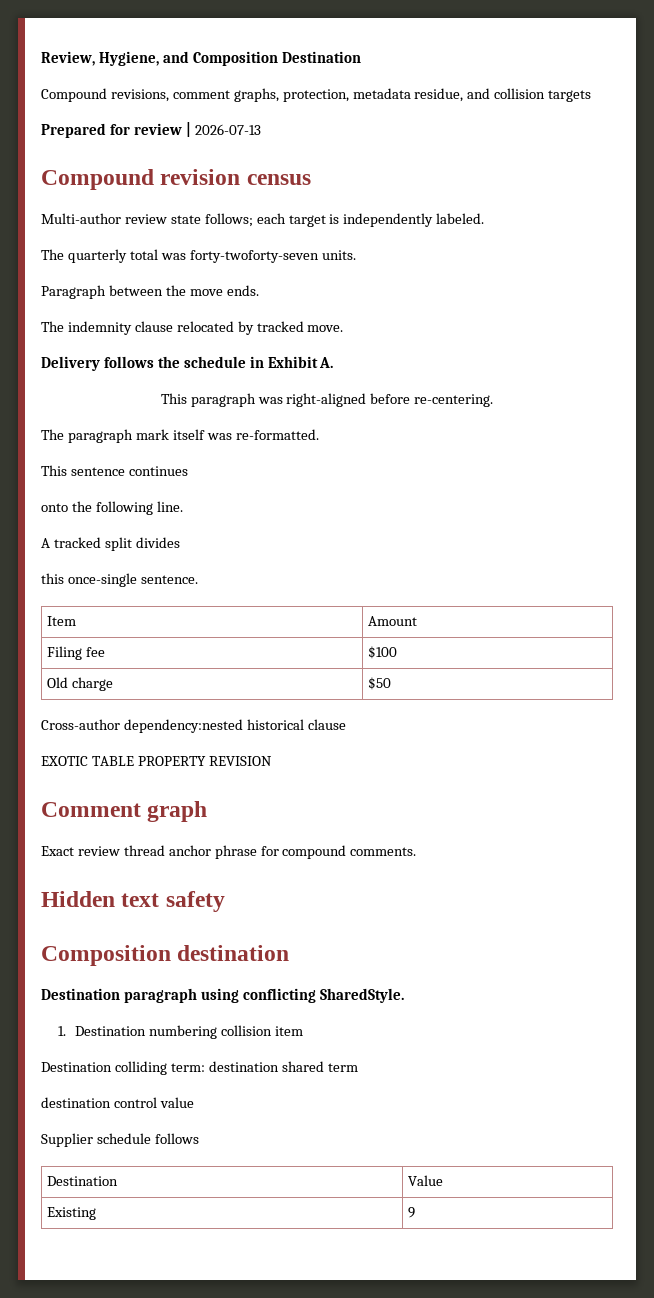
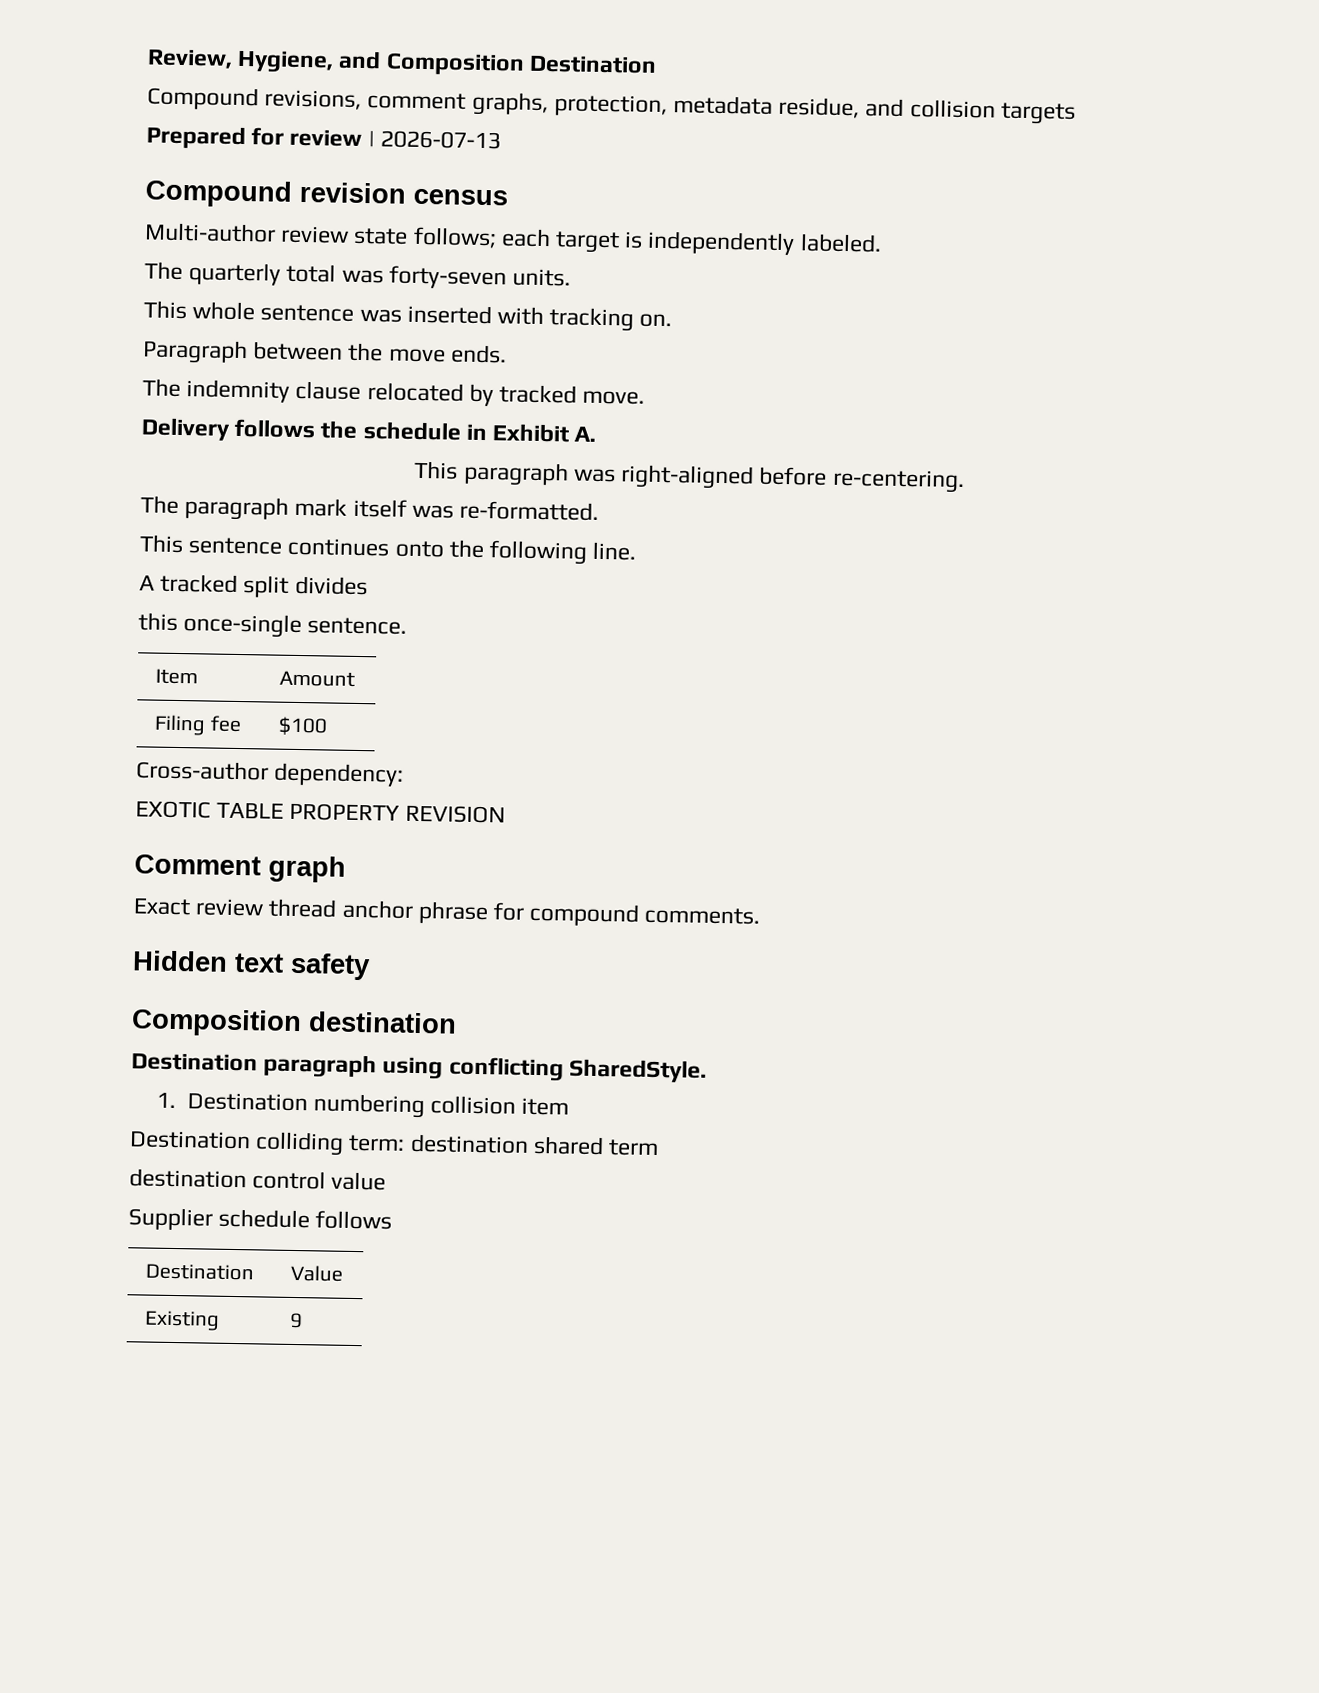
- The quarterly total was forty-twoforty-seven units.
+ The quarterly total was forty-seven units.
+ This whole sentence was inserted with tracking on.
- This sentence continues
- onto the following line.
+ This sentence continues onto the following line.
- Old charge | $50
- Cross-author dependency:nested historical clause
+ Cross-author dependency:

